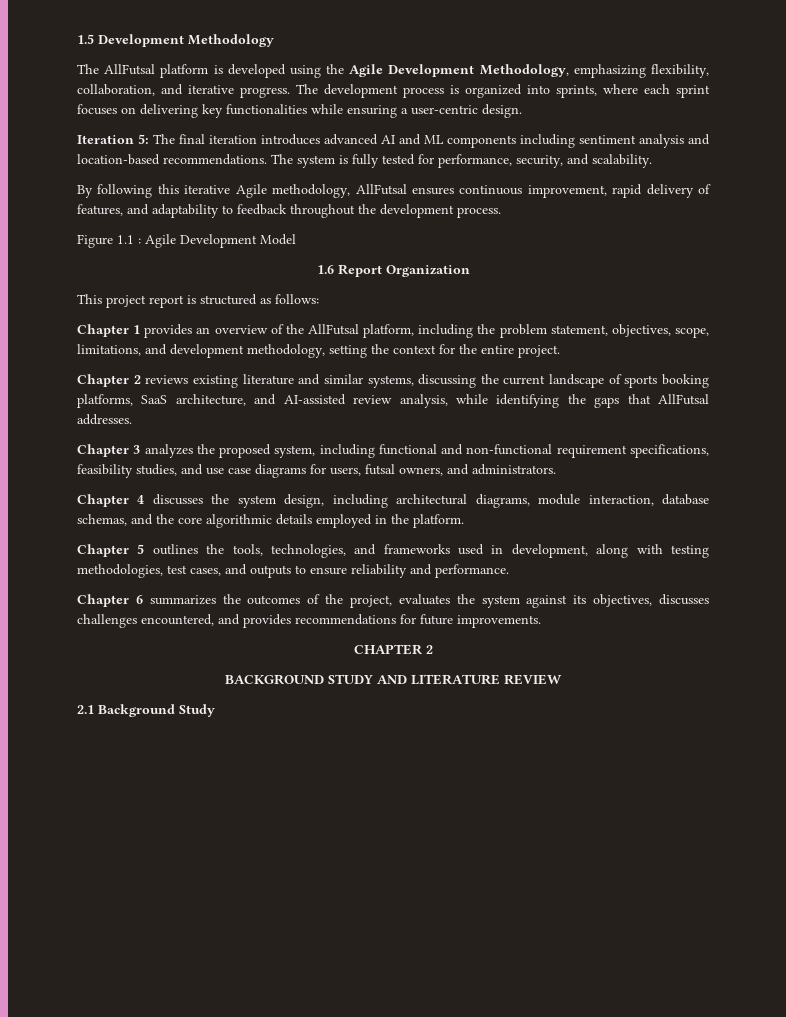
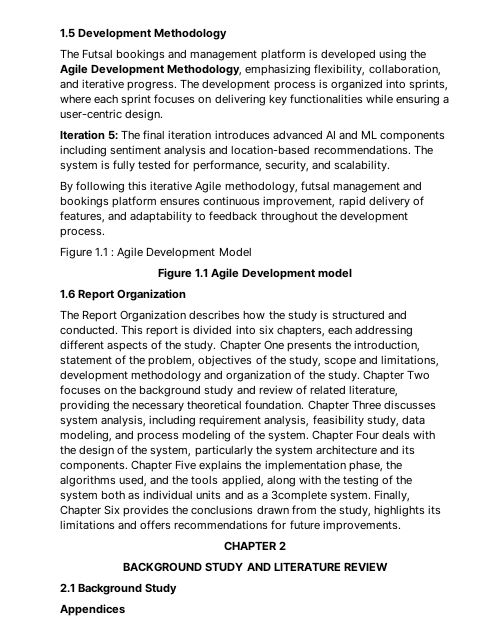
- The AllFutsal platform is developed using the Agile Development Methodology, emphasizing flexibility, collaboration, and iterative progress.
+ The Futsal bookings and management platform is developed using the Agile Development Methodology, emphasizing flexibility, collaboration, and iterative progress.
- By following this iterative Agile methodology, AllFutsal ensures continuous improvement, rapid delivery of features, and adaptability to feedback throughout the development process.
+ By following this iterative Agile methodology, futsal management and bookings platform ensures continuous improvement, rapid delivery of features, and adaptability to feedback throughout the development process.
+ Figure 1.1 Agile Development model
  1.6 Report Organization
- This project report is structured as follows:
- Chapter 1 provides an overview of the AllFutsal platform, including the problem statement, objectives, scope, limitations, and development methodology, setting the context for the entire project.
- Chapter 2 reviews existing literature and similar systems, discussing the current landscape of sports booking platforms, SaaS architecture, and AI-assisted review analysis, while identifying the gaps that AllFutsal addresses.
- Chapter 3 analyzes the proposed system, including functional and non-functional requirement specifications, feasibility studies, and use case diagrams for users, futsal owners, and administrators.
- Chapter 4 discusses the system design, including architectural diagrams, module interaction, database schemas, and the core algorithmic details employed in the platform.
- Chapter 5 outlines the tools, technologies, and frameworks used in development, along with testing methodologies, test cases, and outputs to ensure reliability and performance.
- Chapter 6 summarizes the outcomes of the project, evaluates the system against its objectives, discusses challenges encountered, and provides recommendations for future improvements.
+ The Report Organization describes how the study is structured and conducted. This report is divided into six chapters, each addressing different aspects of the study. Chapter One presents the introduction, statement of the problem, objectives of the study, scope and limitations, development methodology and organization of the study. Chapter Two focuses on the background study and review of related literature, providing the necessary theoretical foundation. Chapter Three discusses system analysis, including requirement analysis, feasibility study, data modeling, and process modeling of the system. Chapter Four deals with the design of the system, particularly the system architecture and its components. Chapter Five explains the implementation phase, the algorithms used, and the tools applied, along with the testing of the system both as individual units and as a 3complete system. Finally, Chapter Six provides the conclusions drawn from the study, highlights its limitations and offers recommendations for future improvements.
+ Appendices

